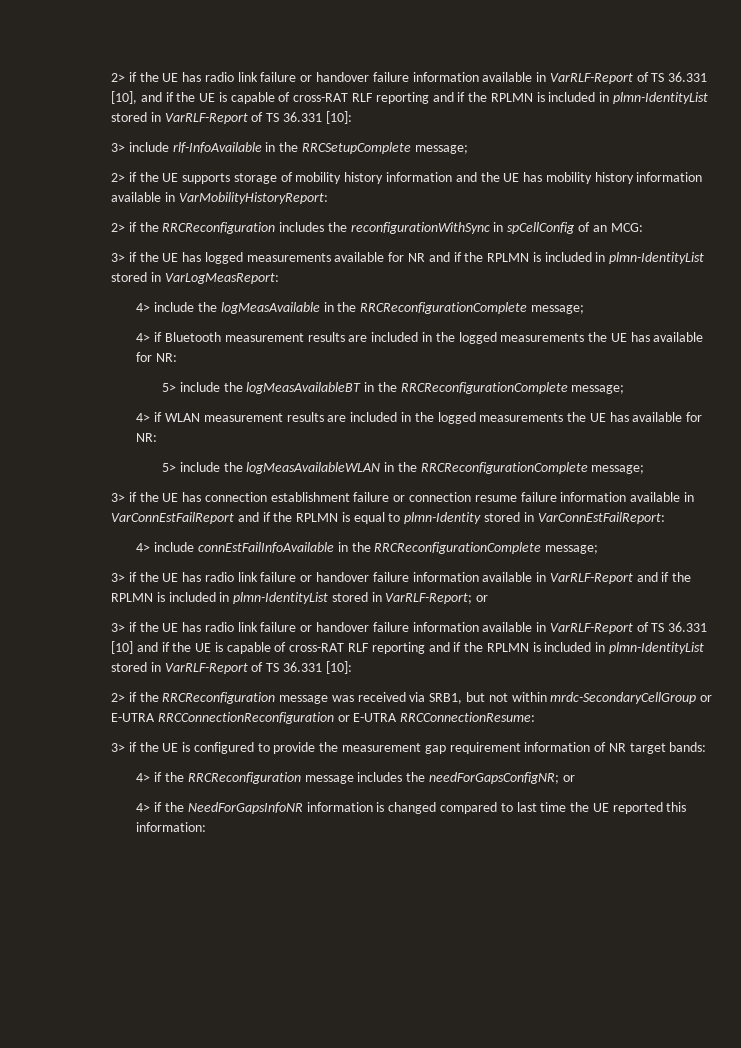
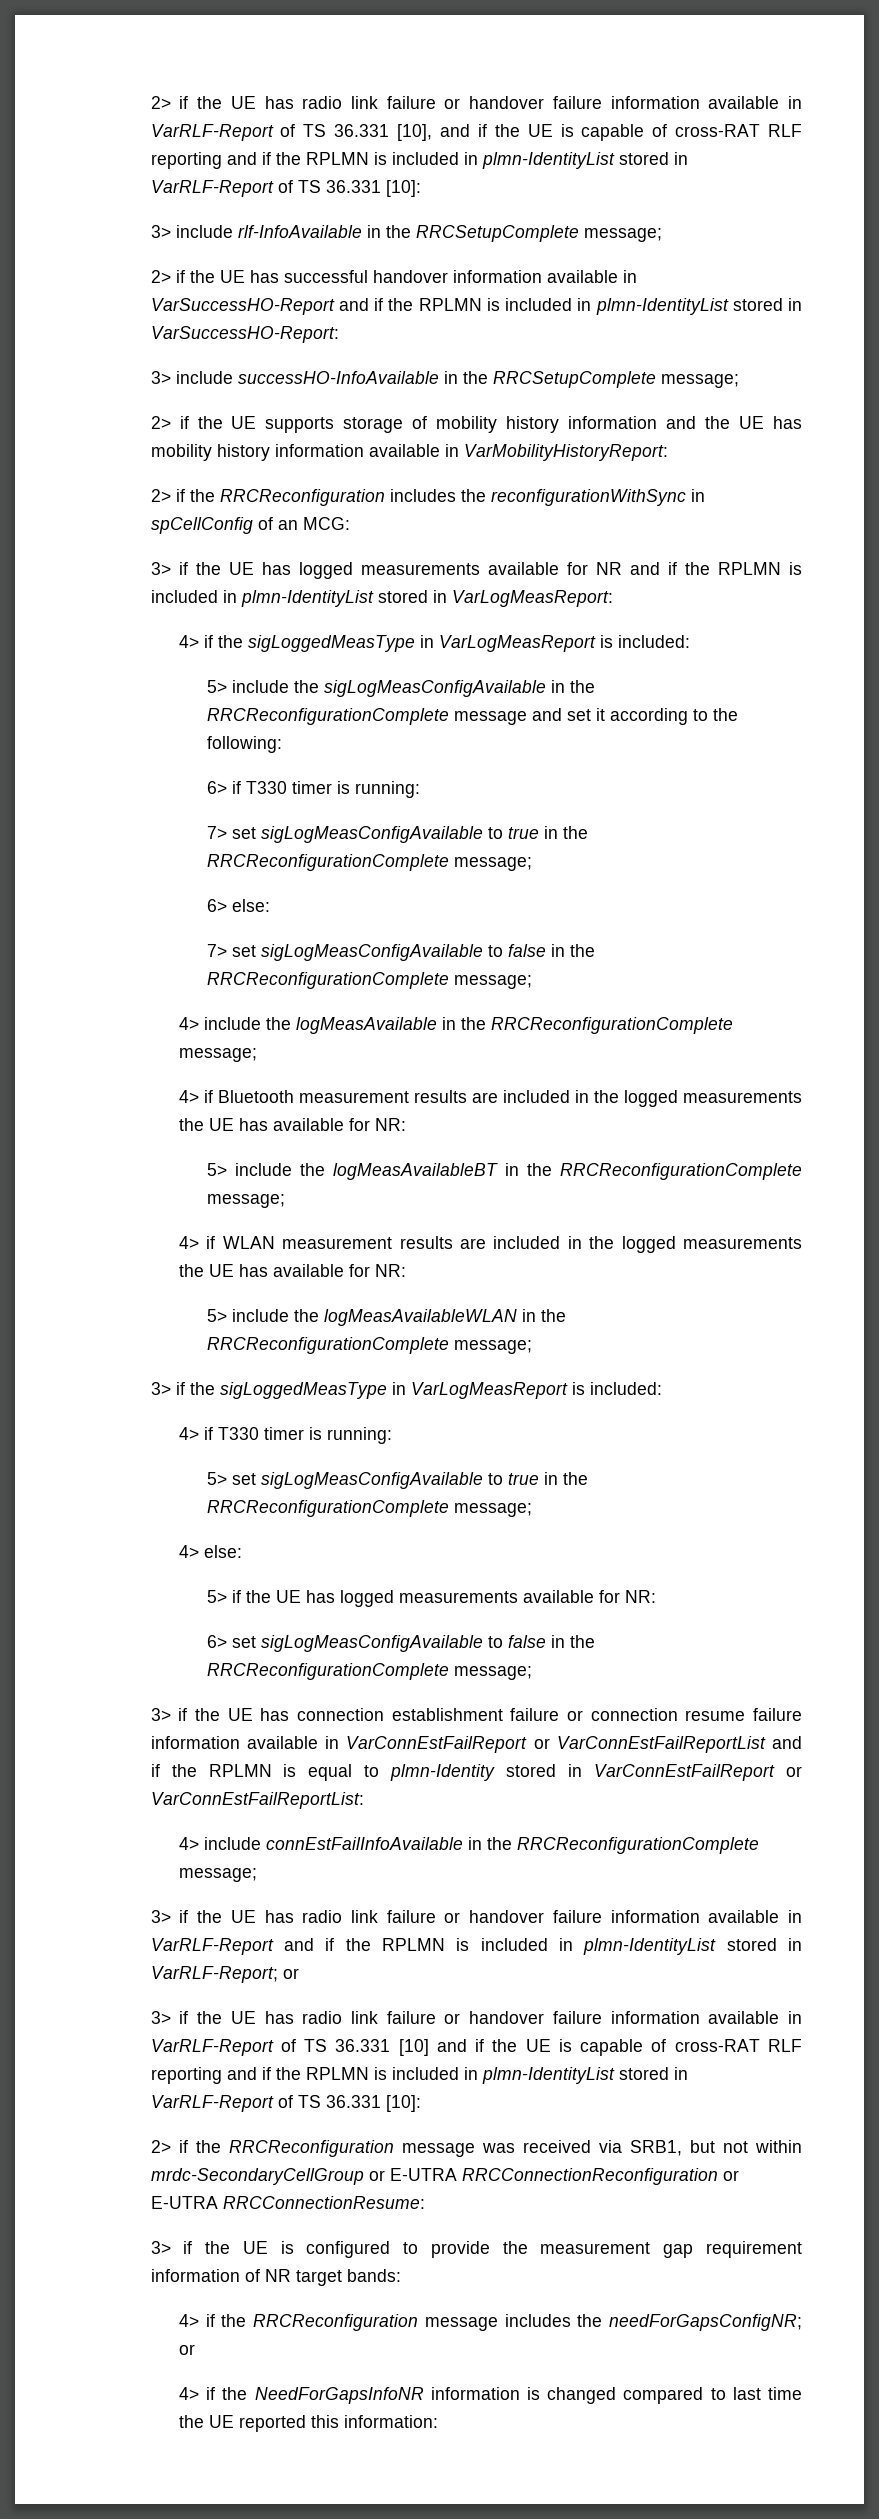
+ 2> if the UE has successful handover information available in VarSuccessHO-Report and if the RPLMN is included in plmn-IdentityList stored in VarSuccessHO-Report:
+ 3> include successHO-InfoAvailable in the RRCSetupComplete message;
+ 4> if the sigLoggedMeasType in VarLogMeasReport is included:
+ 5> include the sigLogMeasConfigAvailable in the RRCReconfigurationComplete message and set it according to the following:
+ 6> if T330 timer is running:
+ 7> set sigLogMeasConfigAvailable to true in the RRCReconfigurationComplete message;
+ 6> else:
+ 7> set sigLogMeasConfigAvailable to false in the RRCReconfigurationComplete message;
+ 3> if the sigLoggedMeasType in VarLogMeasReport is included:
+ 4> if T330 timer is running:
+ 5> set sigLogMeasConfigAvailable to true in the RRCReconfigurationComplete message;
+ 4> else:
+ 5> if the UE has logged measurements available for NR:
+ 6> set sigLogMeasConfigAvailable to false in the RRCReconfigurationComplete message;
- 3> if the UE has connection establishment failure or connection resume failure information available in VarConnEstFailReport and if the RPLMN is equal to plmn-Identity stored in VarConnEstFailReport:
+ 3> if the UE has connection establishment failure or connection resume failure information available in VarConnEstFailReport or VarConnEstFailReportList and if the RPLMN is equal to plmn-Identity stored in VarConnEstFailReport or VarConnEstFailReportList:

